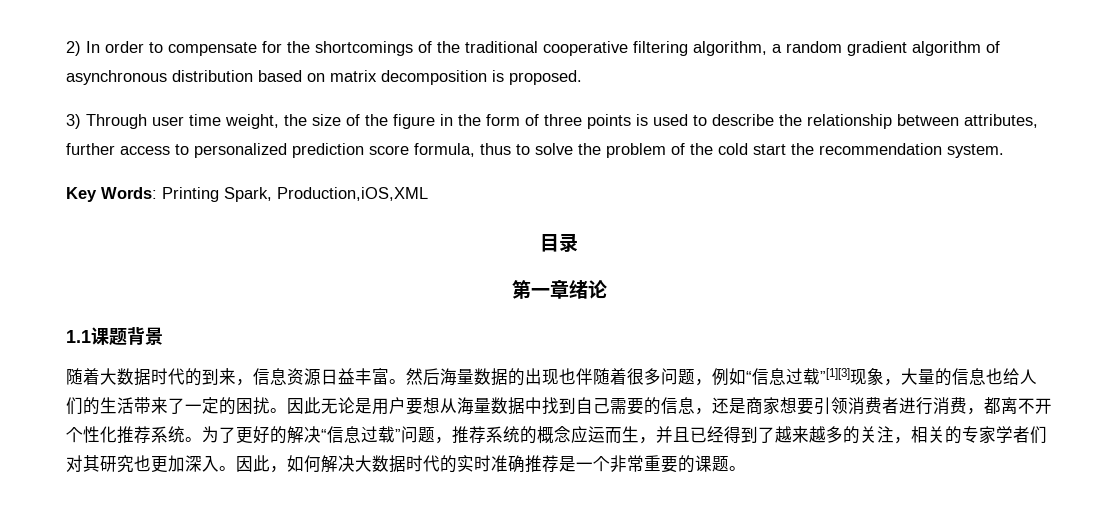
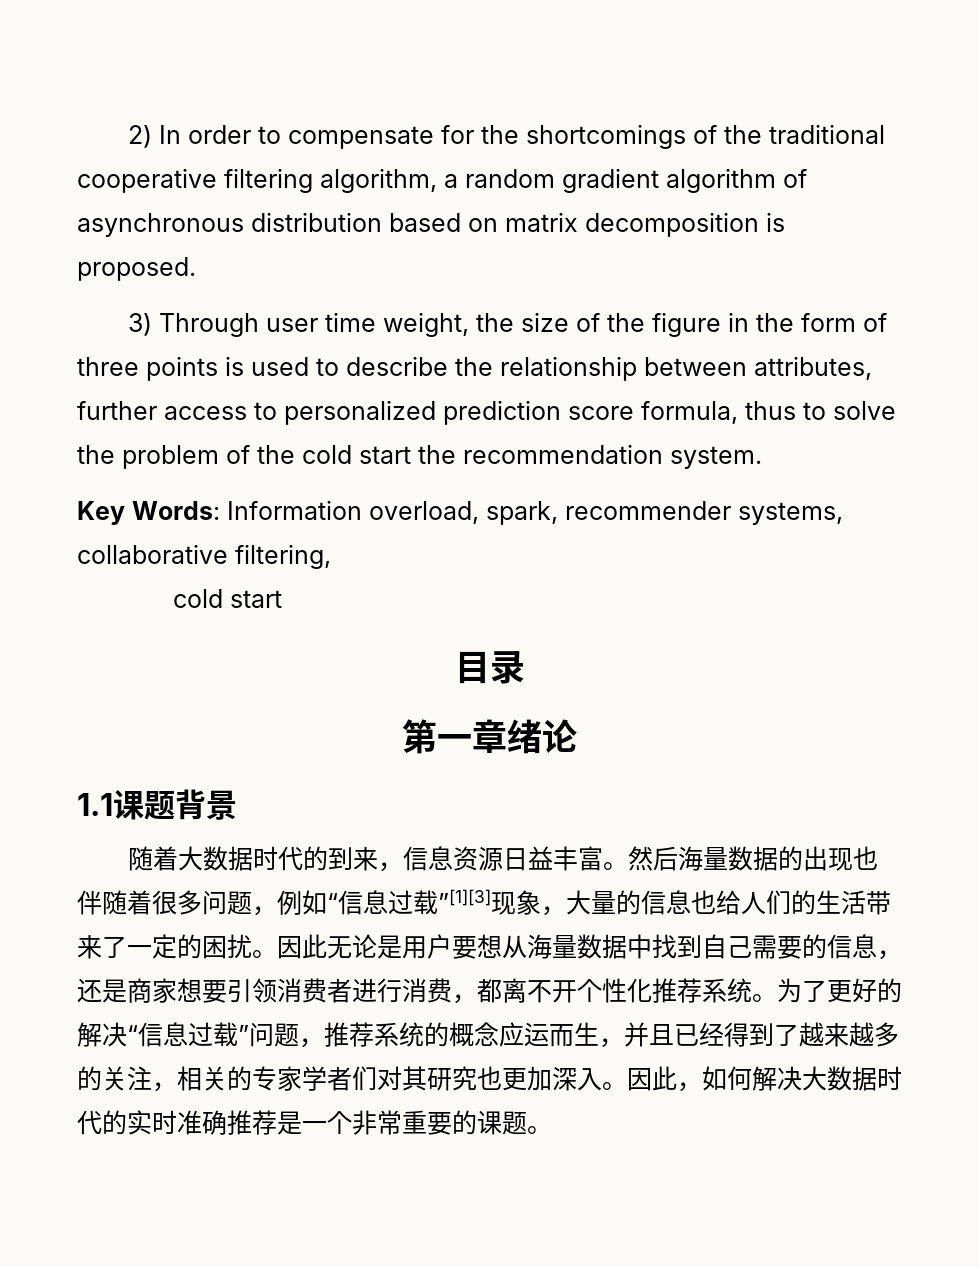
- Key Words: Printing Spark, Production,iOS,XML
+ Key Words: Information overload, spark, recommender systems, collaborative filtering,
+ cold start

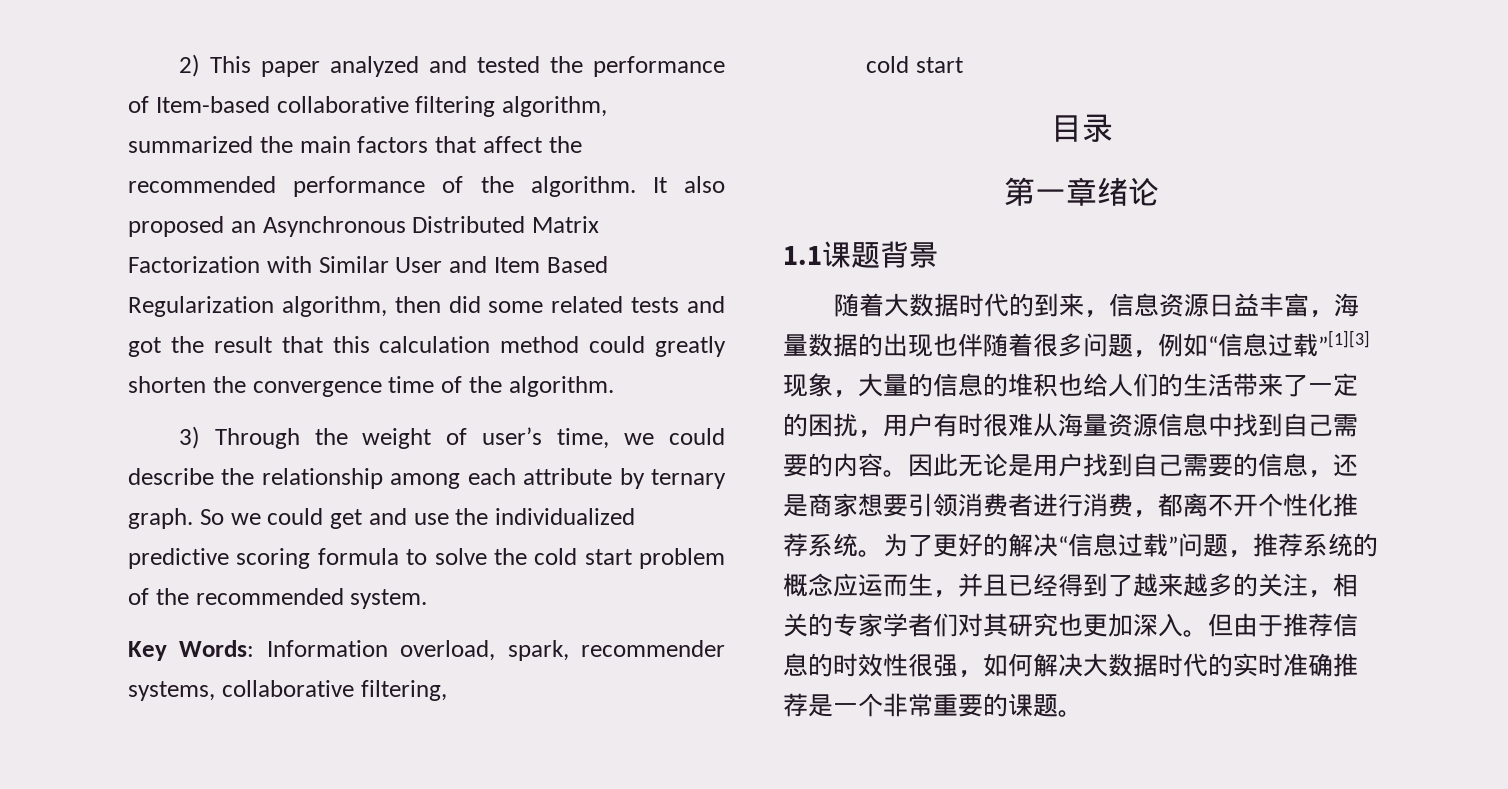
- 2) In order to compensate for the shortcomings of the traditional cooperative filtering algorithm, a random gradient algorithm of asynchronous distribution based on matrix decomposition is proposed.
- 3) Through user time weight, the size of the figure in the form of three points is used to describe the relationship between attributes, further access to personalized prediction score formula, thus to solve the problem of the cold start the recommendation system.
+ 2) This paper analyzed and tested the performance of Item-based collaborative filtering algorithm, summarized the main factors that affect the recommended performance of the algorithm. It also proposed an Asynchronous Distributed Matrix Factorization with Similar User and Item Based Regularization algorithm, then did some related tests and got the result that this calculation method could greatly shorten the convergence time of the algorithm.
+ 3) Through the weight of user’s time, we could describe the relationship among each attribute by ternary graph. So we could get and use the individualized predictive scoring formula to solve the cold start problem of the recommended system.
- 随着大数据时代的到来，信息资源日益丰富。然后海量数据的出现也伴随着很多问题，例如“信息过载”[1][3]现象，大量的信息也给人们的生活带来了一定的困扰。因此无论是用户要想从海量数据中找到自己需要的信息，还是商家想要引领消费者进行消费，都离不开个性化推荐系统。
+ 随着大数据时代的到来，信息资源日益丰富，海量数据的出现也伴随着很多问题，例如“信息过载”[1][3]现象，大量的信息的堆积也给人们的生活带来了一定的困扰，用户有时很难从海量资源信息中找到自己需要的内容。因此无论是用户找到自己需要的信息，还是商家想要引领消费者进行消费，都离不开个性化推荐系统。
- 因此，如何解决大数据时代的实时准确推荐是一个非常重要的课题。
+ 但由于推荐信息的时效性很强，如何解决大数据时代的实时准确推荐是一个非常重要的课题。

